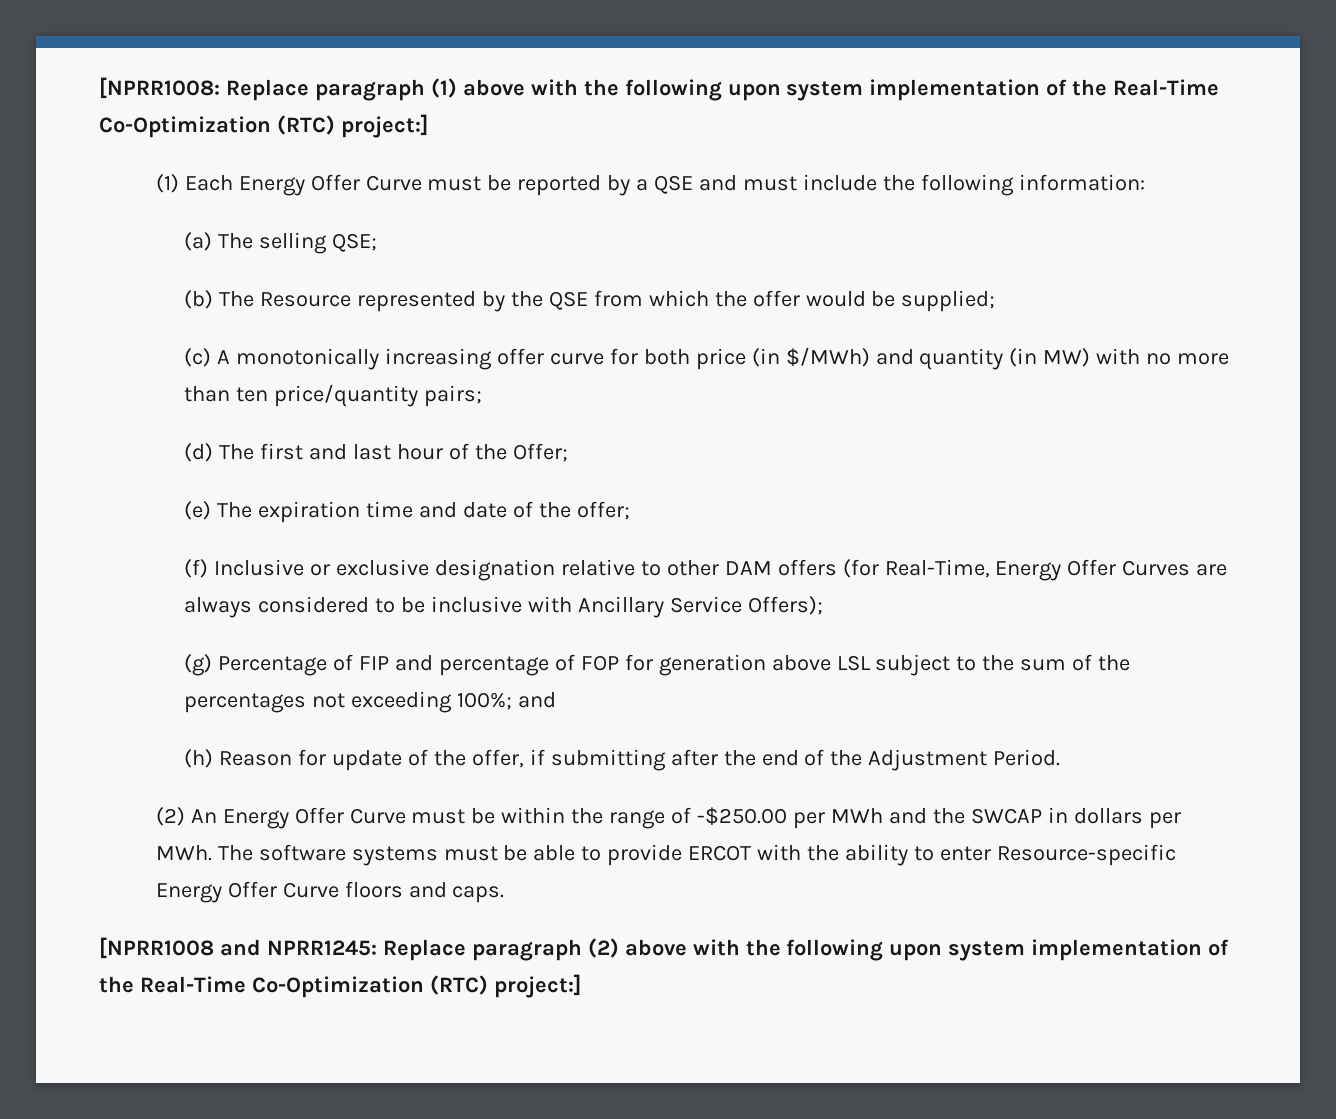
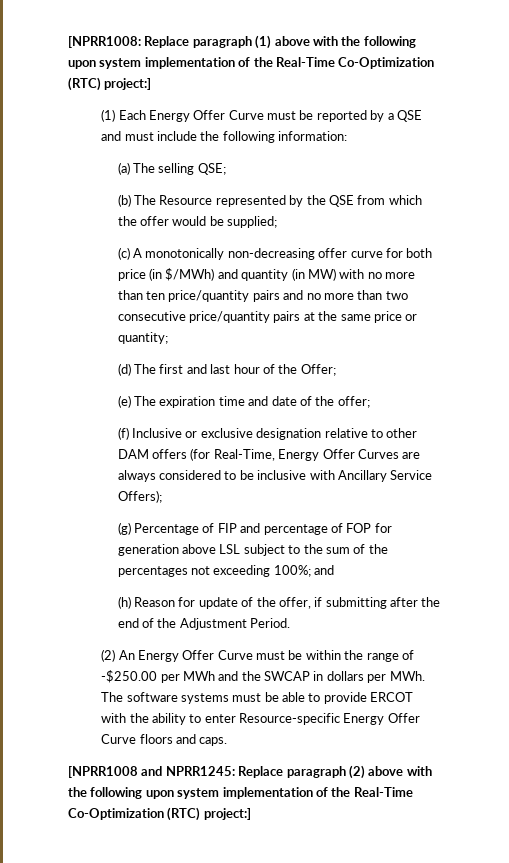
- (c) A monotonically increasing offer curve for both price (in $/MWh) and quantity (in MW) with no more than ten price/quantity pairs;
+ (c) A monotonically non-decreasing offer curve for both price (in $/MWh) and quantity (in MW) with no more than ten price/quantity pairs and no more than two consecutive price/quantity pairs at the same price or quantity;

